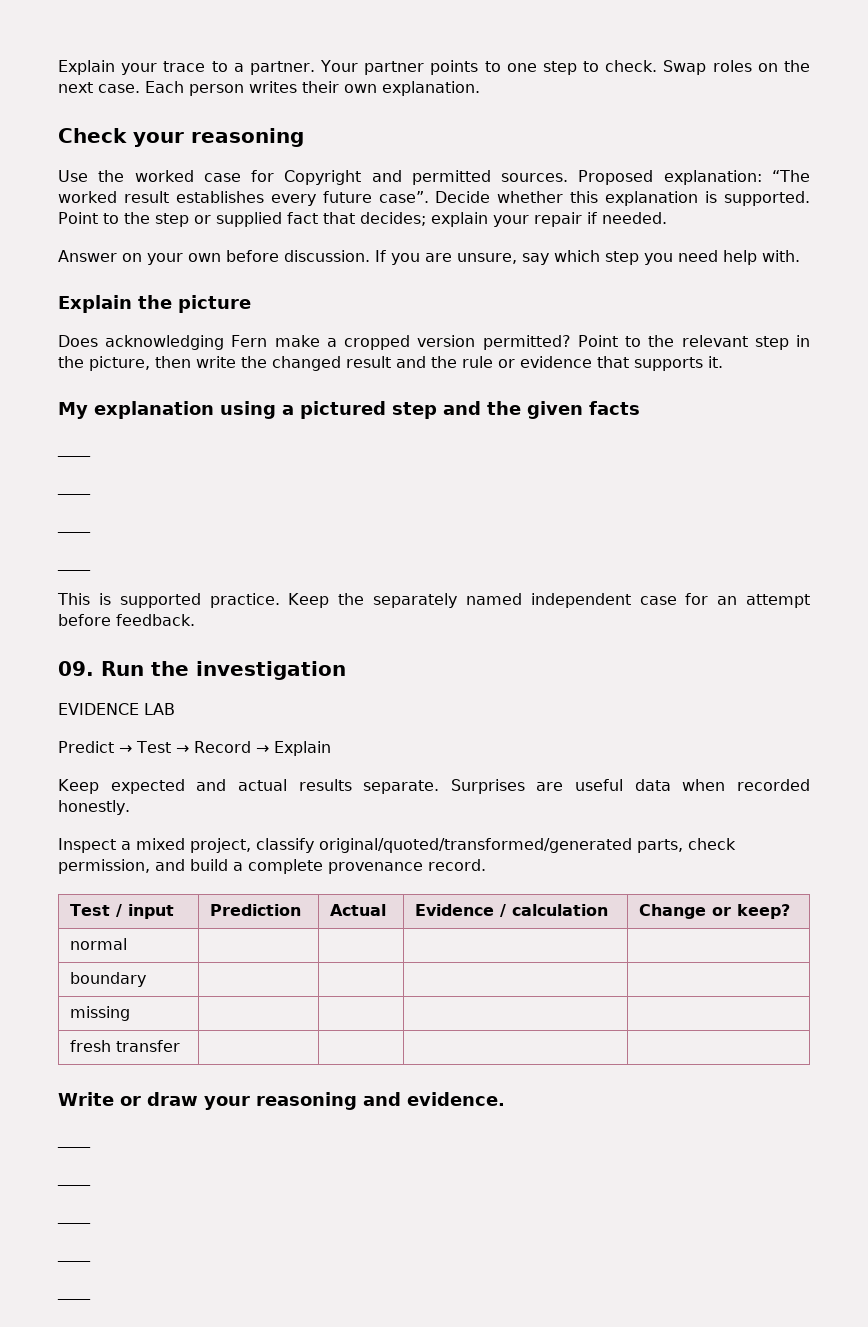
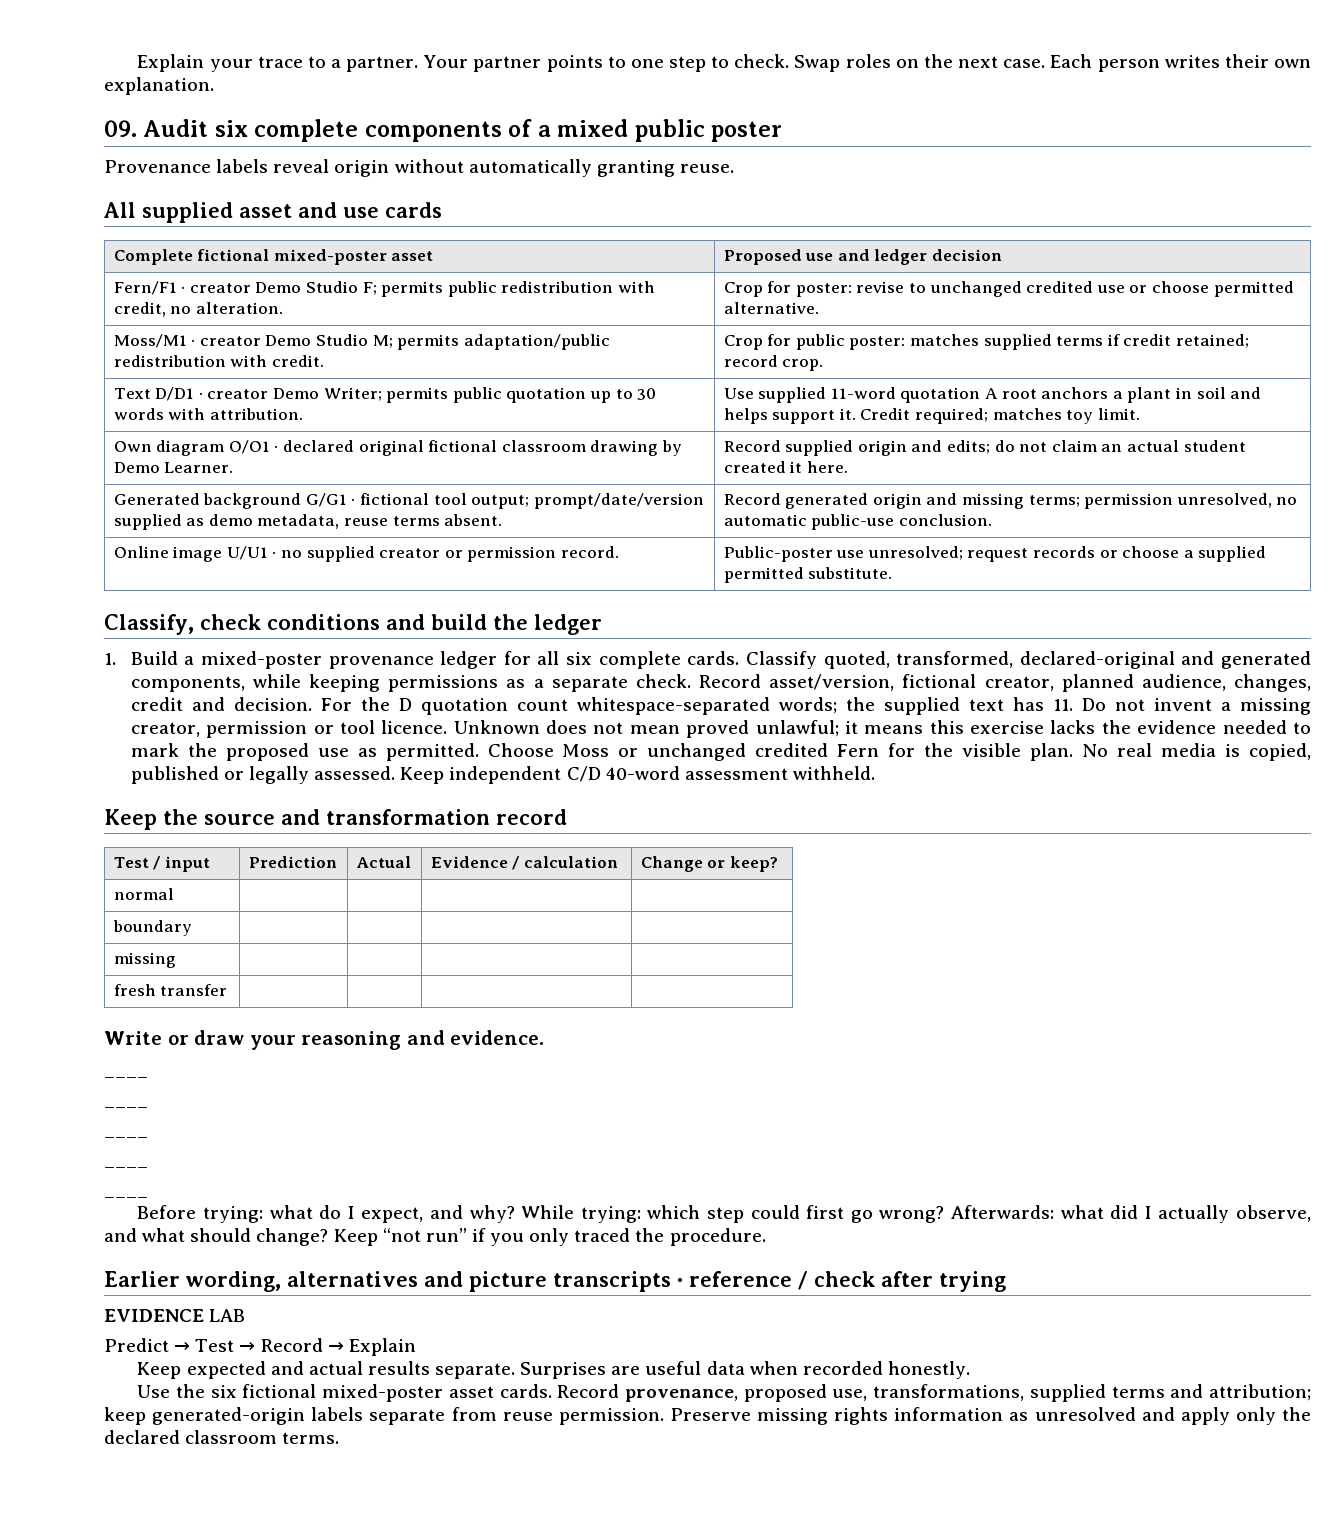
- Check your reasoning
- Use the worked case for Copyright and permitted sources. Proposed explanation: “The worked result establishes every future case”. Decide whether this explanation is supported. Point to the step or supplied fact that decides; explain your repair if needed.
- Answer on your own before discussion. If you are unsure, say which step you need help with.
- Explain the picture
- Does acknowledging Fern make a cropped version permitted? Point to the relevant step in the picture, then write the changed result and the rule or evidence that supports it.
- My explanation using a pictured step and the given facts
- ____
- ____
- ____
- ____
- This is supported practice. Keep the separately named independent case for an attempt before feedback.
- 09. Run the investigation
- EVIDENCE LAB
- Predict → Test → Record → Explain
- Keep expected and actual results separate. Surprises are useful data when recorded honestly.
- Inspect a mixed project, classify original/quoted/transformed/generated parts, check permission, and build a complete provenance record.
+ 09. Audit six complete components of a mixed public poster
+ Provenance labels reveal origin without automatically granting reuse.
+ All supplied asset and use cards
+ Complete fictional mixed-poster asset | Proposed use and ledger decision
+ Fern/F1 · creator Demo Studio F; permits public redistribution with credit, no alteration. | Crop for poster: revise to unchanged credited use or choose permitted alternative.
+ Moss/M1 · creator Demo Studio M; permits adaptation/public redistribution with credit. | Crop for public poster: matches supplied terms if credit retained; record crop.
+ Text D/D1 · creator Demo Writer; permits public quotation up to 30 words with attribution. | Use supplied 11-word quotation A root anchors a plant in soil and helps support it. Credit required; matches toy limit.
+ Own diagram O/O1 · declared original fictional classroom drawing by Demo Learner. | Record supplied origin and edits; do not claim an actual student created it here.
+ Generated background G/G1 · fictional tool output; prompt/date/version supplied as demo metadata, reuse terms absent. | Record generated origin and missing terms; permission unresolved, no automatic public-use conclusion.
+ Online image U/U1 · no supplied creator or permission record. | Public-poster use unresolved; request records or choose a supplied permitted substitute.
+ Classify, check conditions and build the ledger
+ 1. Build a mixed-poster provenance ledger for all six complete cards. Classify quoted, transformed, declared-original and generated components, while keeping permissions as a separate check. Record asset/version, fictional creator, planned audience, changes, credit and decision. For the D quotation count whitespace-separated words; the supplied text has 11. Do not invent a missing creator, permission or tool licence. Unknown does not mean proved unlawful; it means this exercise lacks the evidence needed to mark the proposed use as permitted. Choose Moss or unchanged credited Fern for the visible plan. No real media is copied, published or legally assessed. Keep independent C/D 40-word assessment withheld.
+ Keep the source and transformation record
+ Before trying: what do I expect, and why? While trying: which step could first go wrong? Afterwards: what did I actually observe, and what should change? Keep “not run” if you only traced the procedure.
+ Earlier wording, alternatives and picture transcripts · reference / check after trying
+ EVIDENCE LAB
+ Predict → Test → Record → Explain
+ Keep expected and actual results separate. Surprises are useful data when recorded honestly.
+ Use the six fictional mixed-poster asset cards. Record provenance, proposed use, transformations, supplied terms and attribution; keep generated-origin labels separate from reuse permission. Preserve missing rights information as unresolved and apply only the declared classroom terms.

